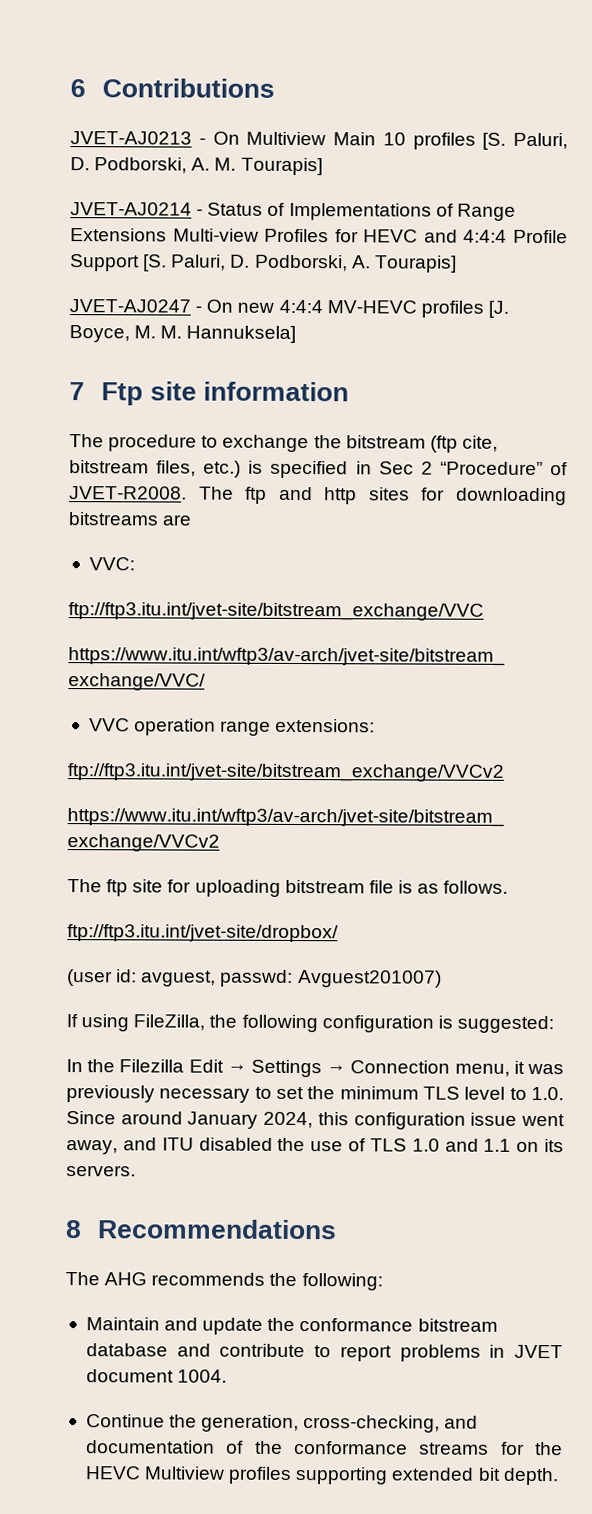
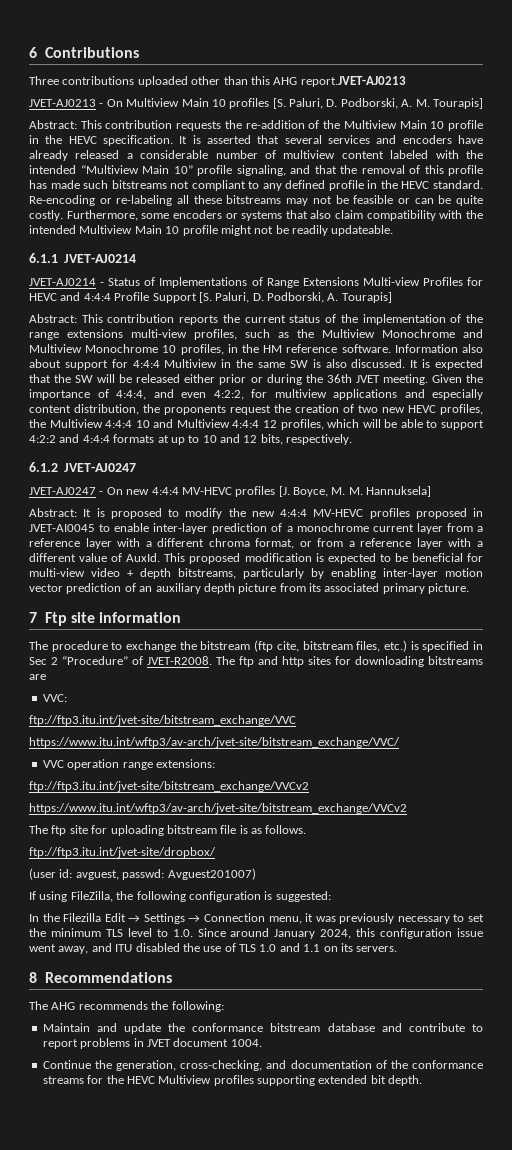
+ Three contributions uploaded other than this AHG report.JVET-AJ0213
+ Abstract: This contribution requests the re-addition of the Multiview Main 10 profile in the HEVC specification. It is asserted that several services and encoders have already released a considerable number of multiview content labeled with the intended “Multiview Main 10” profile signaling, and that the removal of this profile has made such bitstreams not compliant to any defined profile in the HEVC standard. Re-encoding or re-labeling all these bitstreams may not be feasible or can be quite costly. Furthermore, some encoders or systems that also claim compatibility with the intended Multiview Main 10 profile might not be readily updateable.
+ 6.1.1 JVET-AJ0214
+ Abstract: This contribution reports the current status of the implementation of the range extensions multi-view profiles, such as the Multiview Monochrome and Multiview Monochrome 10 profiles, in the HM reference software. Information also about support for 4:4:4 Multiview in the same SW is also discussed. It is expected that the SW will be released either prior or during the 36th JVET meeting. Given the importance of 4:4:4, and even 4:2:2, for multiview applications and especially content distribution, the proponents request the creation of two new HEVC profiles, the Multiview 4:4:4 10 and Multiview 4:4:4 12 profiles, which will be able to support 4:2:2 and 4:4:4 formats at up to 10 and 12 bits, respectively.
+ 6.1.2 JVET-AJ0247
+ Abstract: It is proposed to modify the new 4:4:4 MV-HEVC profiles proposed in JVET-AI0045 to enable inter-layer prediction of a monochrome current layer from a reference layer with a different chroma format, or from a reference layer with a different value of AuxId. This proposed modification is expected to be beneficial for multi-view video + depth bitstreams, particularly by enabling inter-layer motion vector prediction of an auxiliary depth picture from its associated primary picture.

